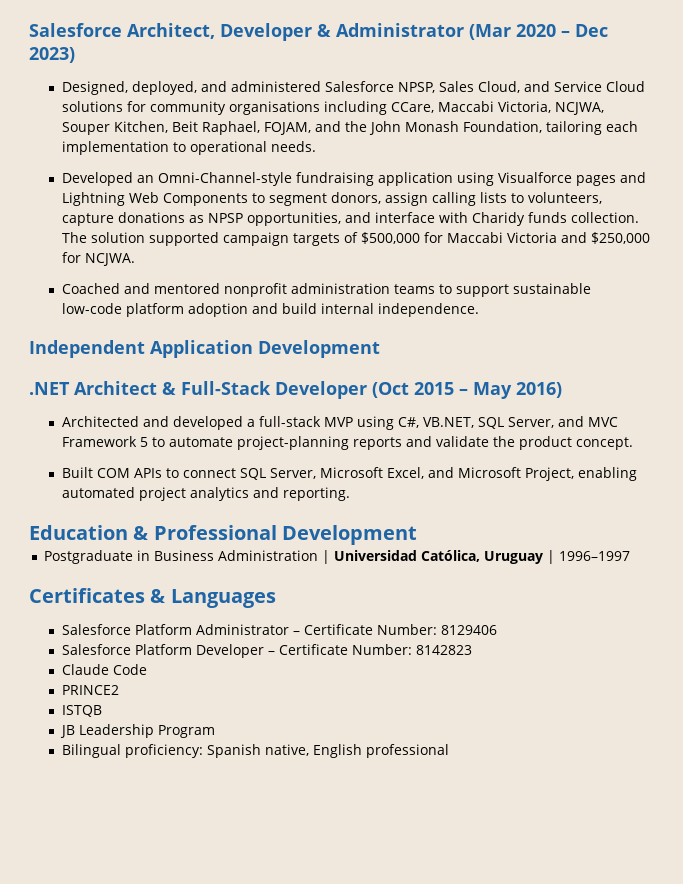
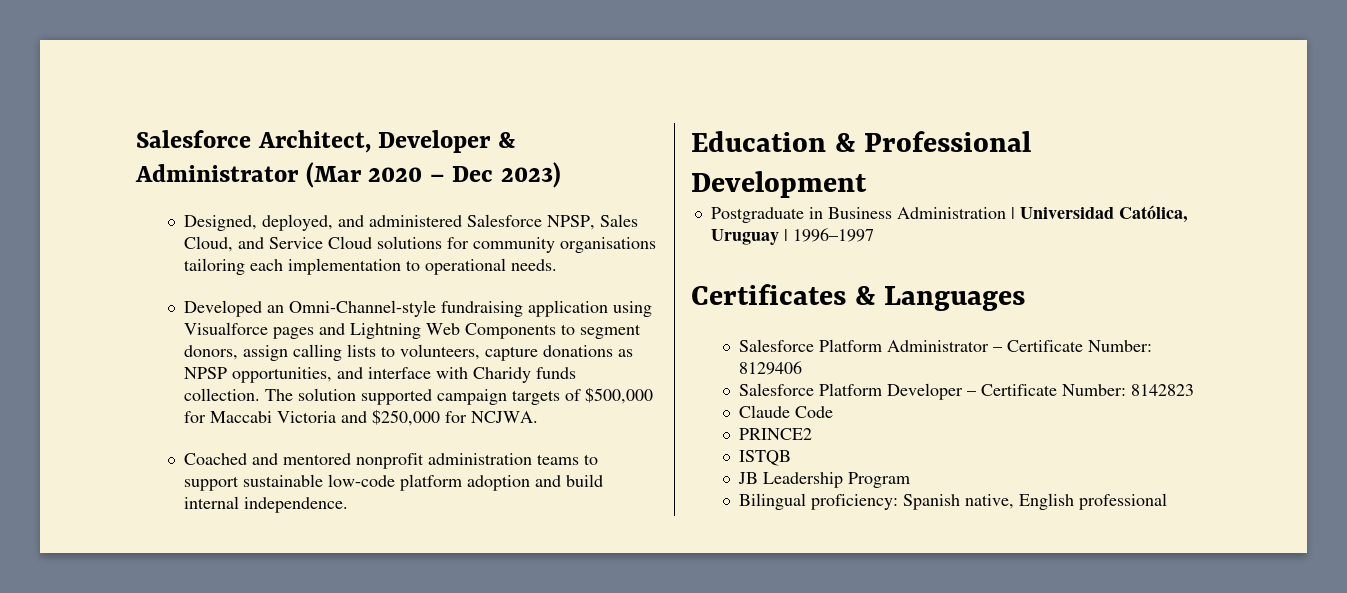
- Designed, deployed, and administered Salesforce NPSP, Sales Cloud, and Service Cloud solutions for community organisations including CCare, Maccabi Victoria, NCJWA, Souper Kitchen, Beit Raphael, FOJAM, and the John Monash Foundation, tailoring each implementation to operational needs.
+ Designed, deployed, and administered Salesforce NPSP, Sales Cloud, and Service Cloud solutions for community organisations tailoring each implementation to operational needs.
- Independent Application Development
- .NET Architect & Full-Stack Developer (Oct 2015 – May 2016)
- Architected and developed a full-stack MVP using C#, VB.NET, SQL Server, and MVC Framework 5 to automate project-planning reports and validate the product concept.
- Built COM APIs to connect SQL Server, Microsoft Excel, and Microsoft Project, enabling automated project analytics and reporting.

